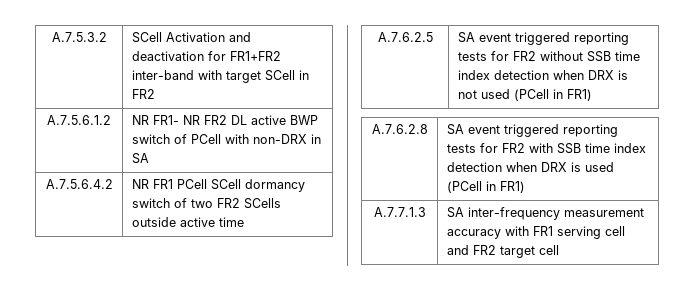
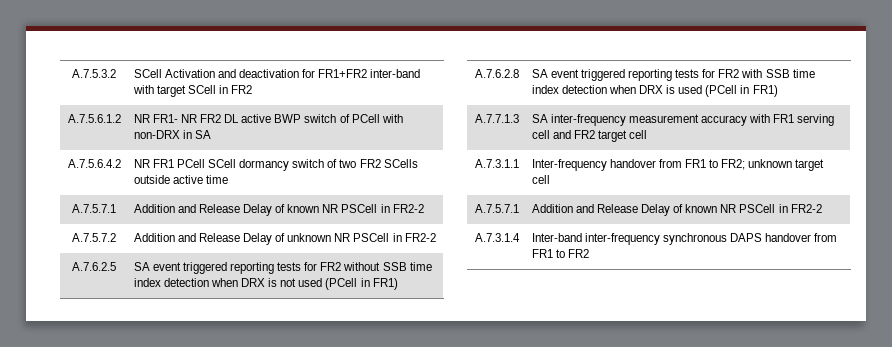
  A.7.5.6.4.2 | NR FR1 PCell SCell dormancy switch of two FR2 SCells outside active time
+ A.7.5.7.1 | Addition and Release Delay of known NR PSCell in FR2-2
+ A.7.5.7.2 | Addition and Release Delay of unknown NR PSCell in FR2-2
+ A.7.3.1.1 | Inter-frequency handover from FR1 to FR2; unknown target cell
+ A.7.5.7.1 | Addition and Release Delay of known NR PSCell in FR2-2
+ A.7.3.1.4 | Inter-band inter-frequency synchronous DAPS handover from FR1 to FR2

